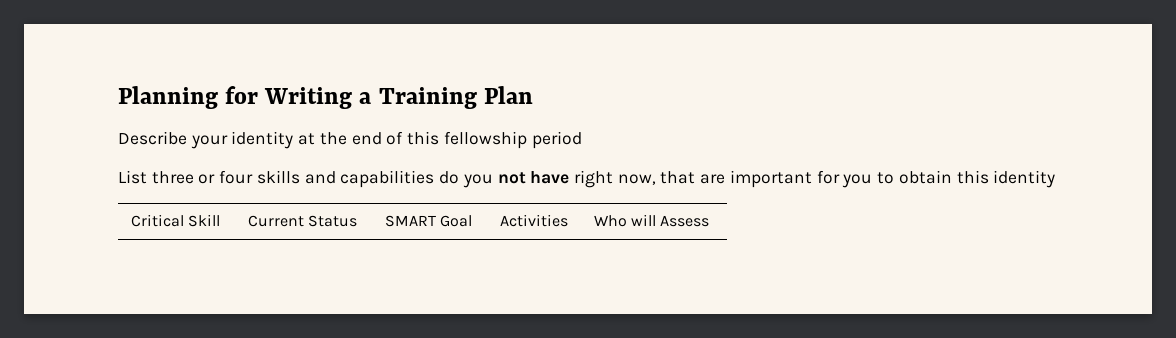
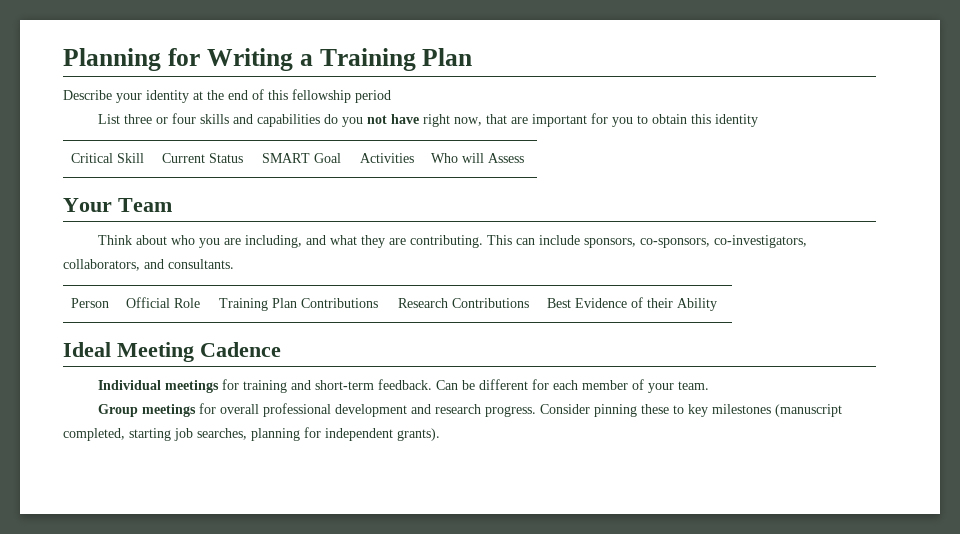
+ Your Team
+ Think about who you are including, and what they are contributing. This can include sponsors, co-sponsors, co-investigators, collaborators, and consultants.
+ Person | Official Role | Training Plan Contributions | Research Contributions | Best Evidence of their Ability
+ Ideal Meeting Cadence
+ Individual meetings for training and short-term feedback. Can be different for each member of your team.
+ Group meetings for overall professional development and research progress. Consider pinning these to key milestones (manuscript completed, starting job searches, planning for independent grants).

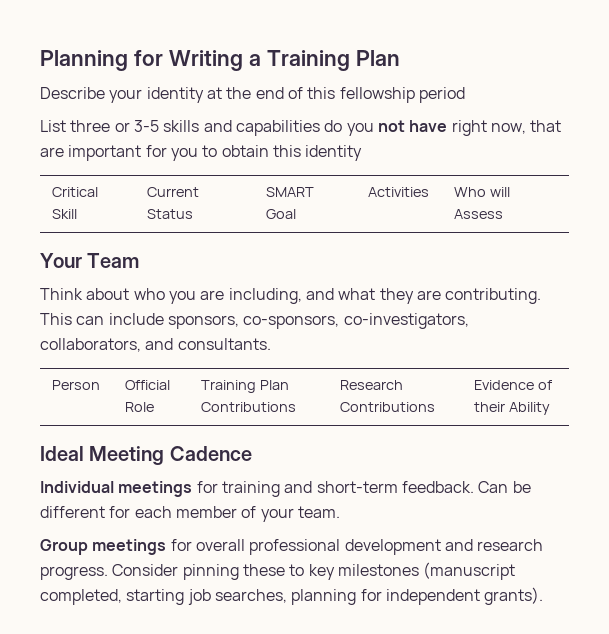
- List three or four skills and capabilities do you not have right now, that are important for you to obtain this identity
+ List three or 3-5 skills and capabilities do you not have right now, that are important for you to obtain this identity
- Person | Official Role | Training Plan Contributions | Research Contributions | Best Evidence of their Ability
+ Person | Official Role | Training Plan Contributions | Research Contributions | Evidence of their Ability

